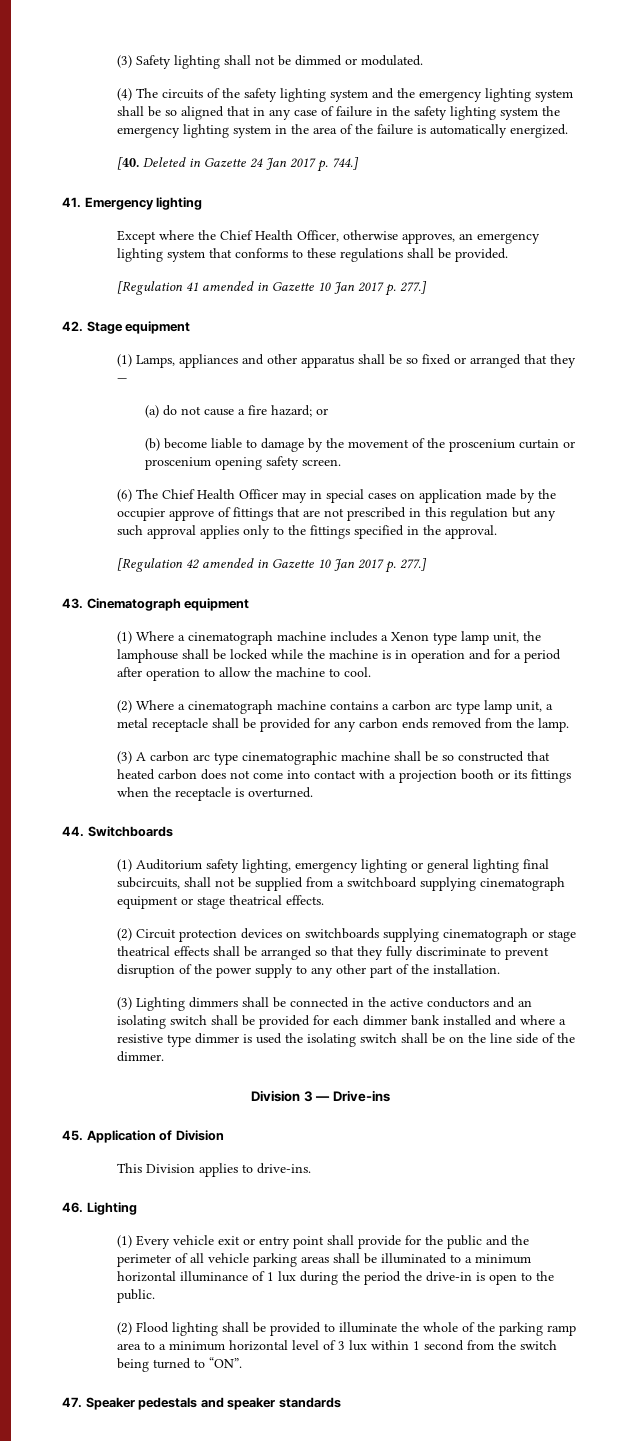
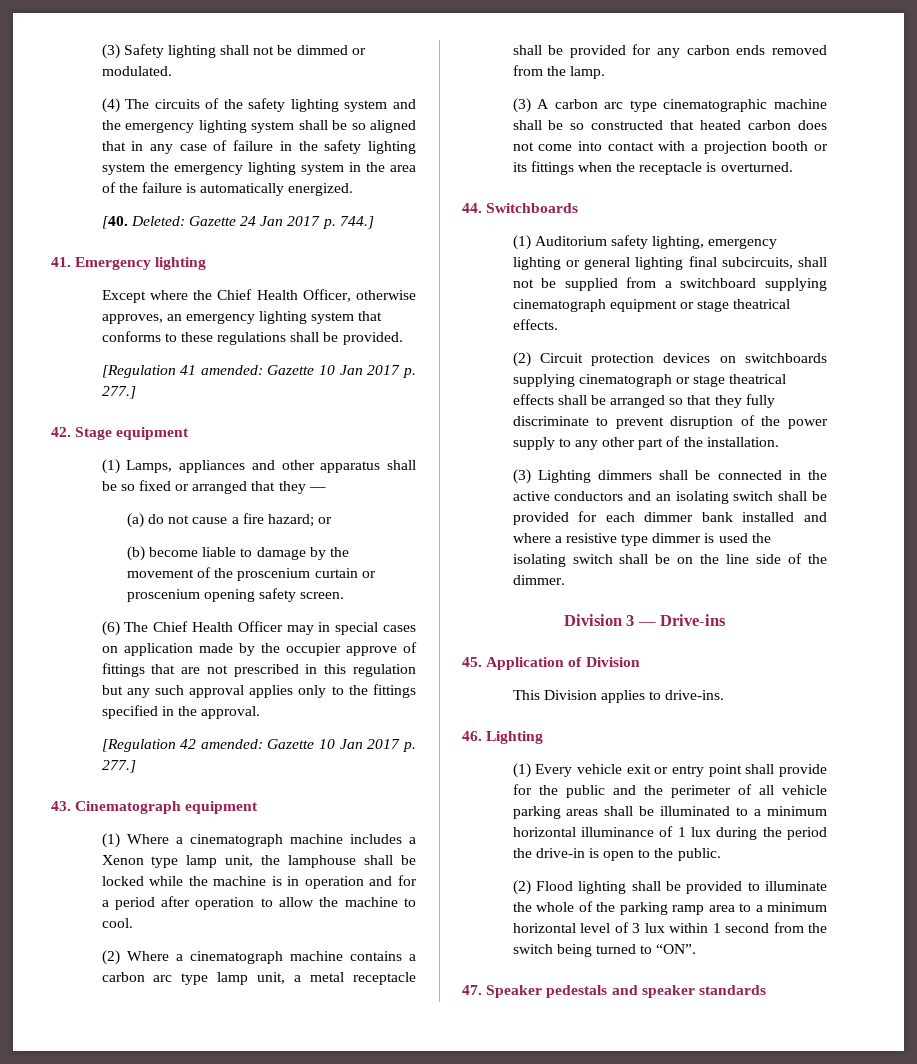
- [40. Deleted in Gazette 24 Jan 2017 p. 744.]
+ [40. Deleted: Gazette 24 Jan 2017 p. 744.]
- [Regulation 41 amended in Gazette 10 Jan 2017 p. 277.]
+ [Regulation 41 amended: Gazette 10 Jan 2017 p. 277.]
- [Regulation 42 amended in Gazette 10 Jan 2017 p. 277.]
+ [Regulation 42 amended: Gazette 10 Jan 2017 p. 277.]

